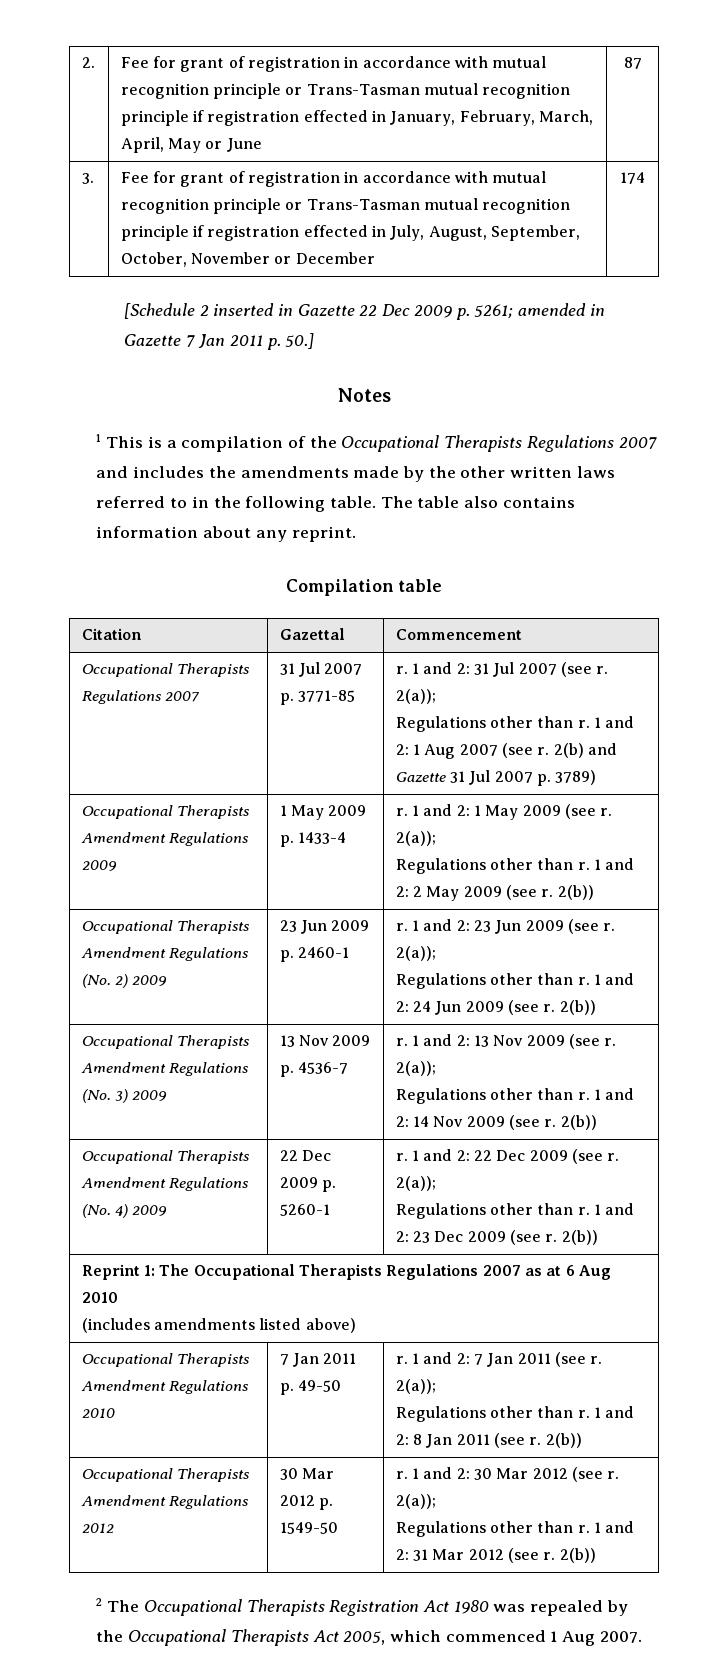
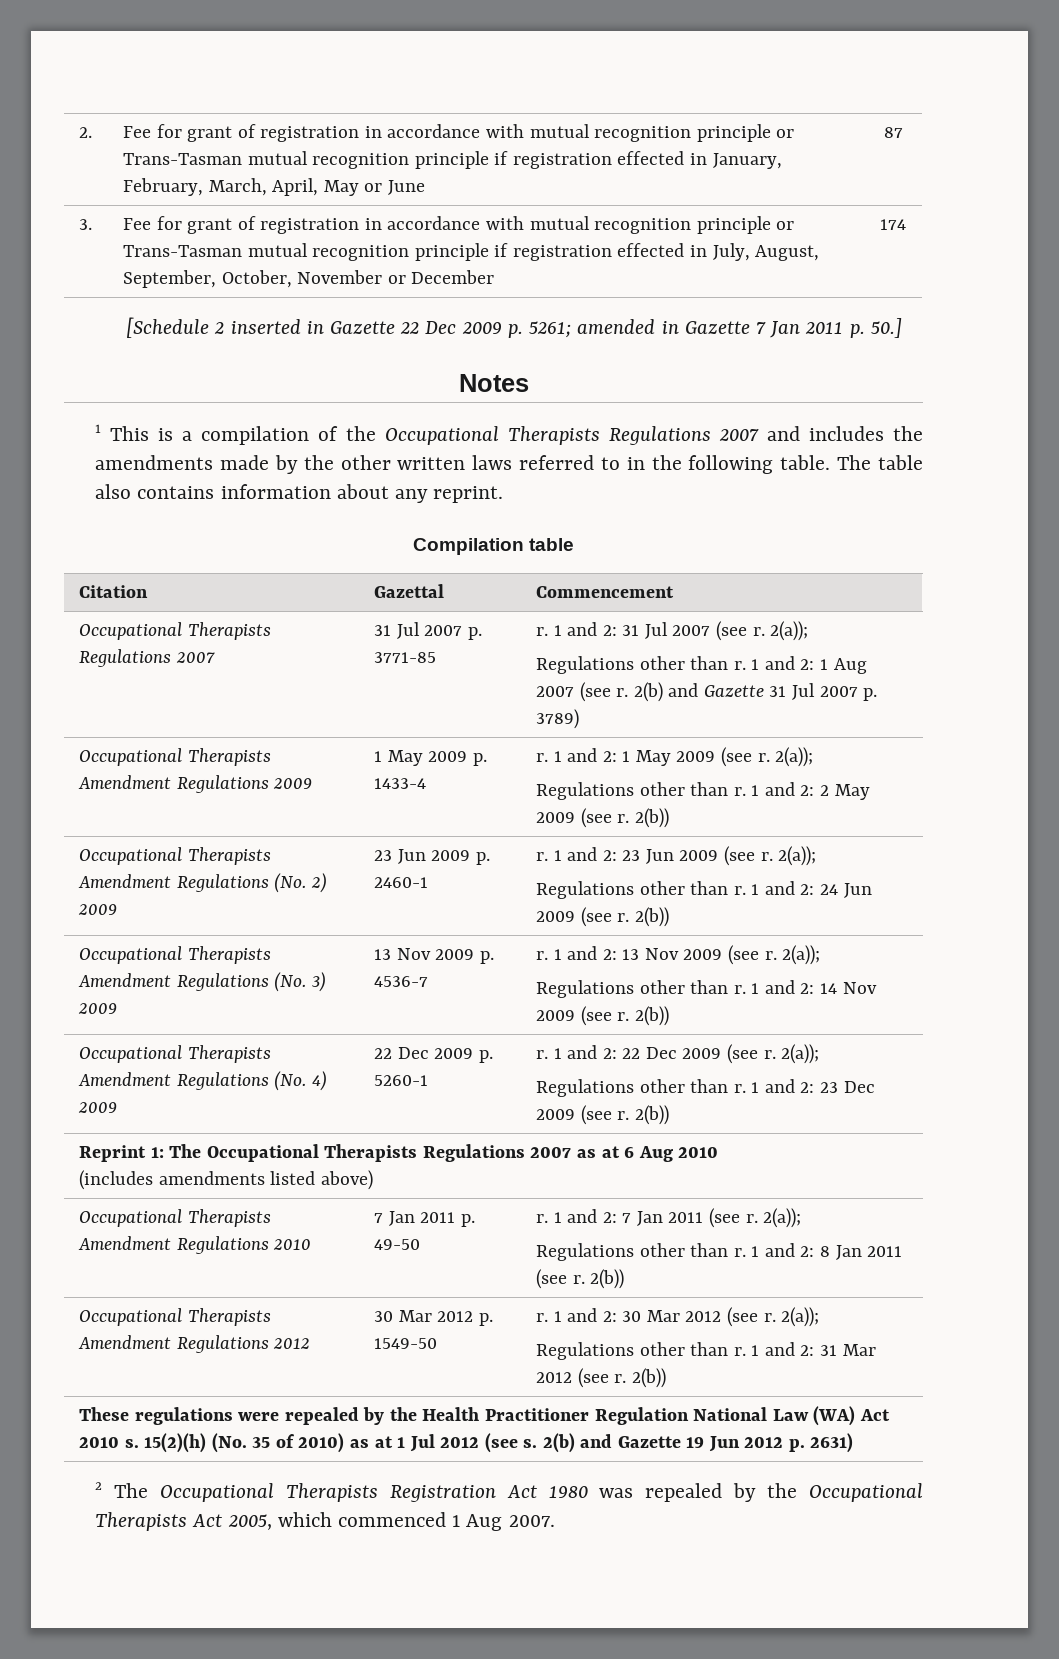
+ These regulations were repealed by the Health Practitioner Regulation National Law (WA) Act 2010 s. 15(2)(h) (No. 35 of 2010) as at 1 Jul 2012 (see s. 2(b) and Gazette 19 Jun 2012 p. 2631)

